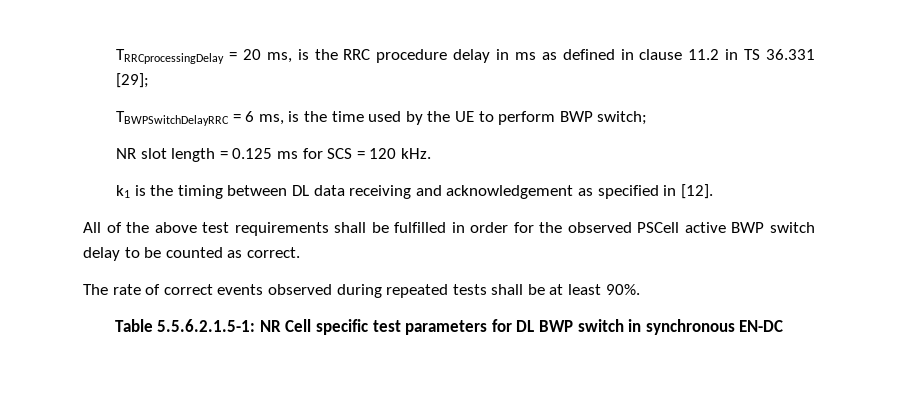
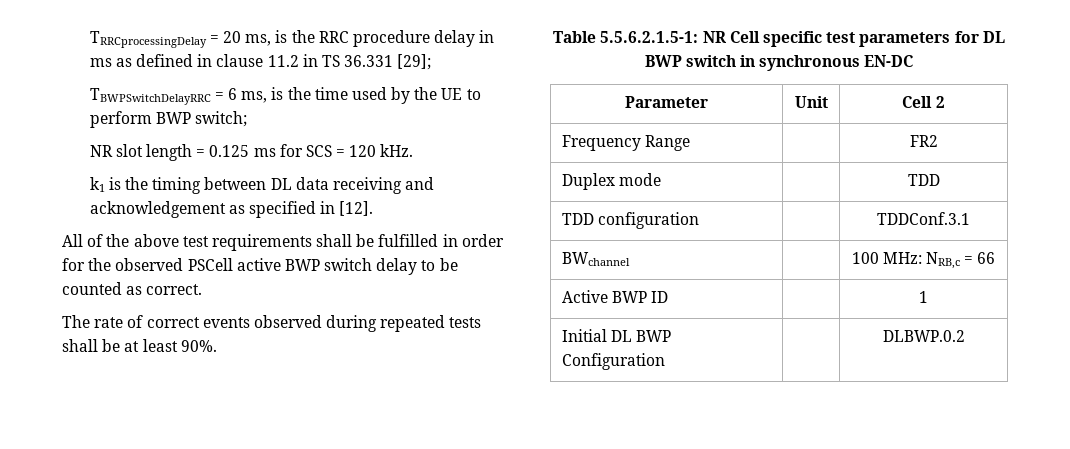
+ Parameter | Unit | Cell 2
+ Frequency Range | | FR2
+ Duplex mode | | TDD
+ TDD configuration | | TDDConf.3.1
+ BWchannel | | 100 MHz: NRB,c = 66
+ Active BWP ID | | 1
+ Initial DL BWP Configuration | | DLBWP.0.2

